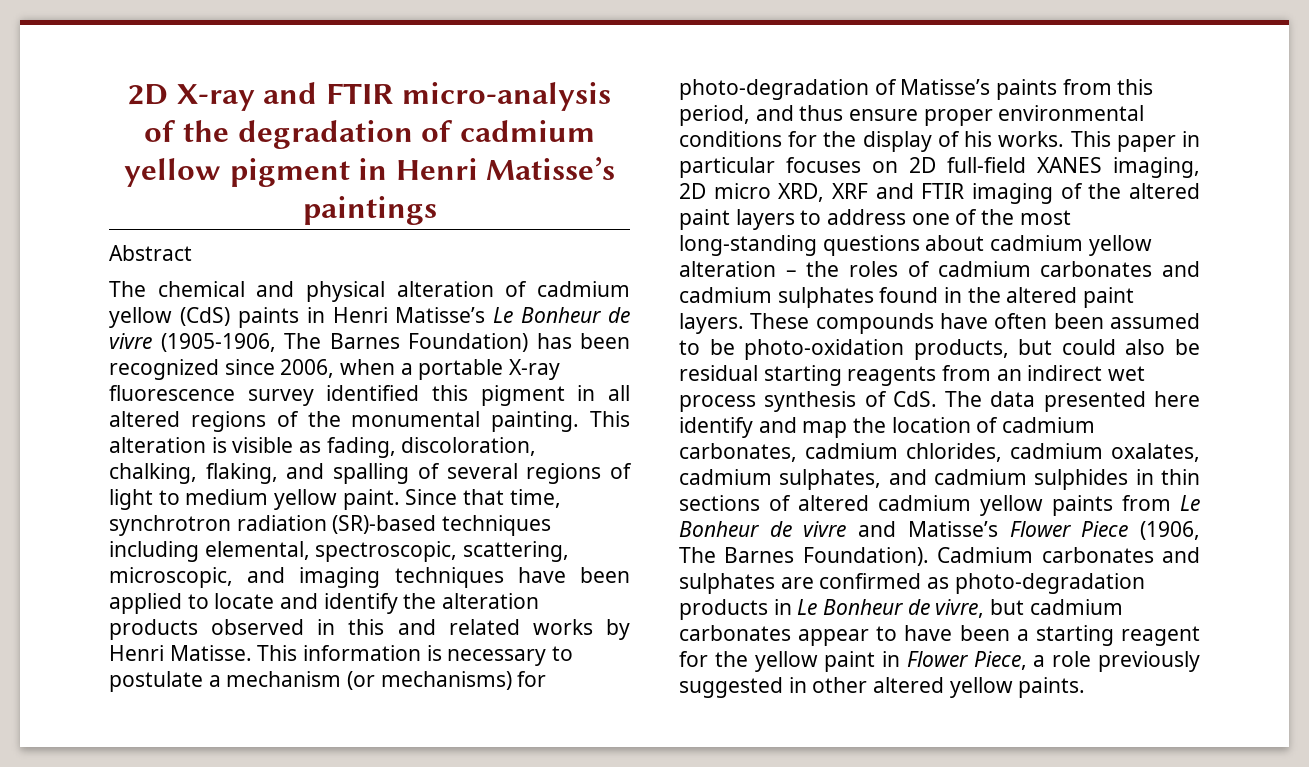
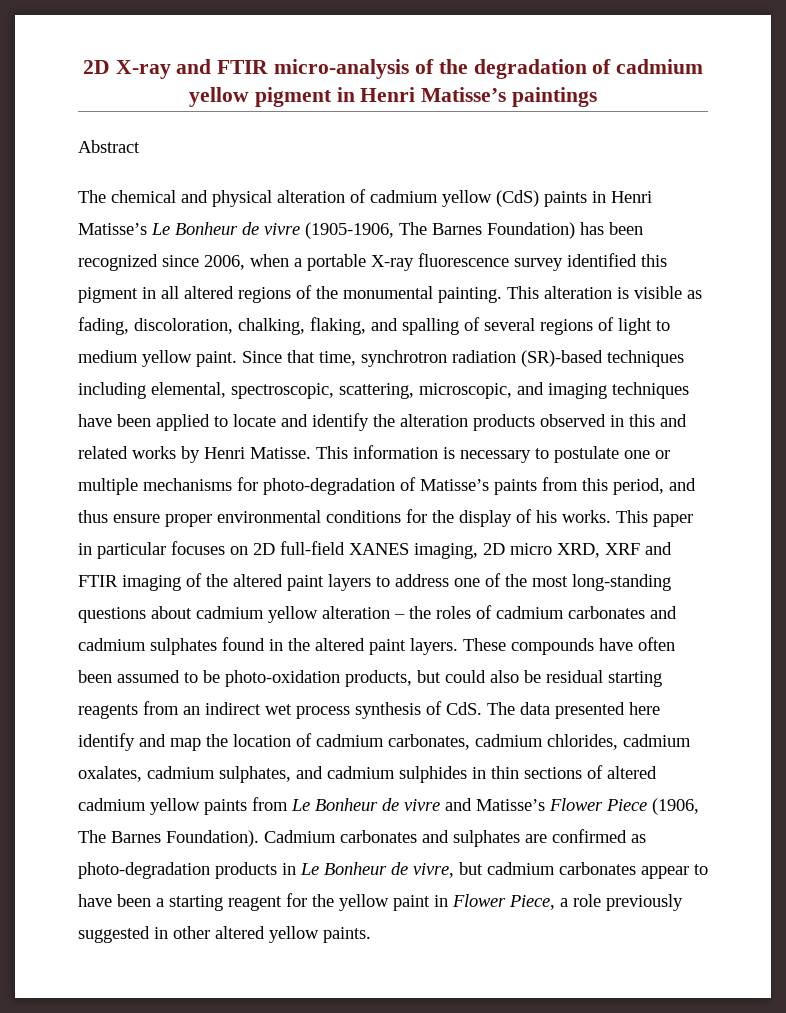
- This information is necessary to postulate a mechanism (or mechanisms) for photo-degradation of Matisse’s paints from this period, and thus ensure proper environmental conditions for the display of his works.
+ This information is necessary to postulate one or multiple mechanisms for photo-degradation of Matisse’s paints from this period, and thus ensure proper environmental conditions for the display of his works.

